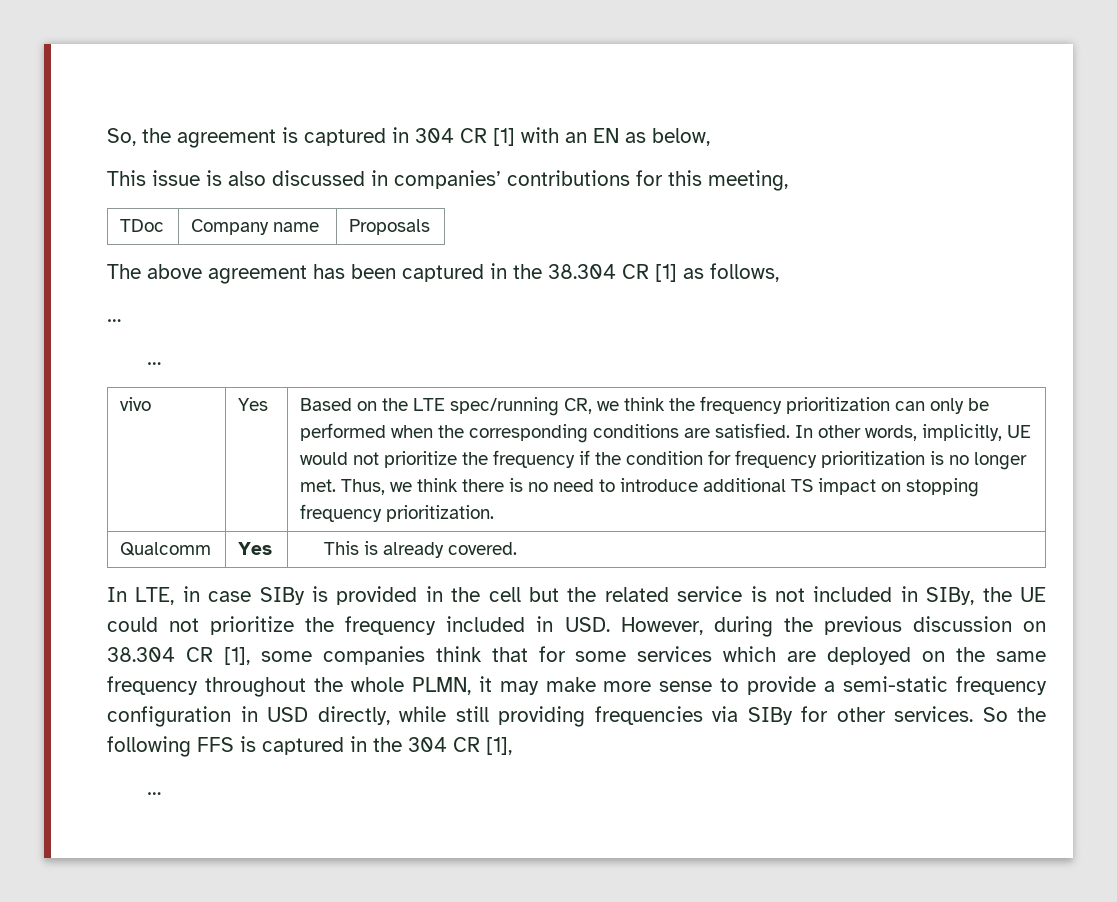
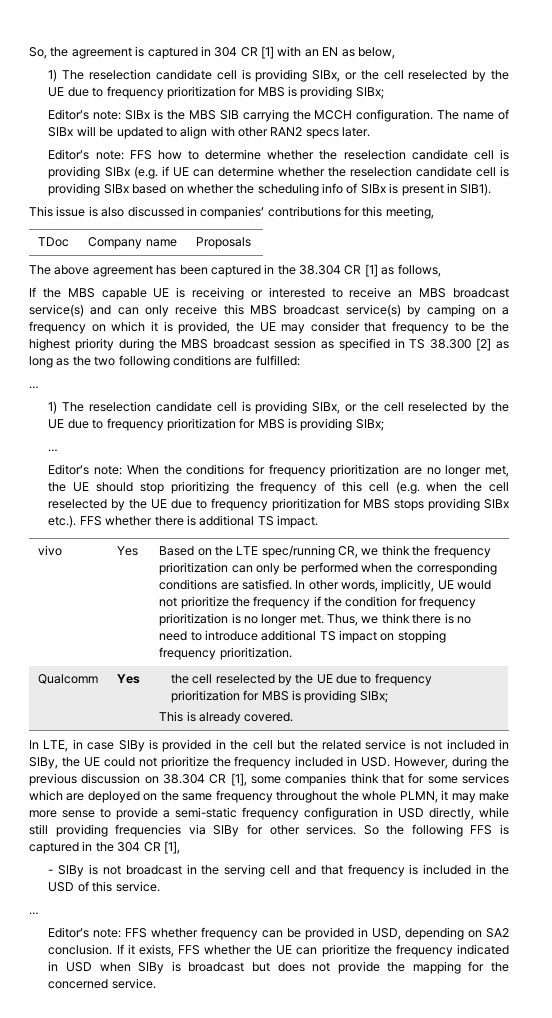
  So, the agreement is captured in 304 CR [1] with an EN as below,
+ 1) The reselection candidate cell is providing SIBx, or the cell reselected by the UE due to frequency prioritization for MBS is providing SIBx;
+ Editor’s note: SIBx is the MBS SIB carrying the MCCH configuration. The name of SIBx will be updated to align with other RAN2 specs later.
+ Editor’s note: FFS how to determine whether the reselection candidate cell is providing SIBx (e.g. if UE can determine whether the reselection candidate cell is providing SIBx based on whether the scheduling info of SIBx is present in SIB1).
  The above agreement has been captured in the 38.304 CR [1] as follows,
+ If the MBS capable UE is receiving or interested to receive an MBS broadcast service(s) and can only receive this MBS broadcast service(s) by camping on a frequency on which it is provided, the UE may consider that frequency to be the highest priority during the MBS broadcast session as specified in TS 38.300 [2] as long as the two following conditions are fulfilled:
  …
+ 1) The reselection candidate cell is providing SIBx, or the cell reselected by the UE due to frequency prioritization for MBS is providing SIBx;
  …
+ Editor’s note: When the conditions for frequency prioritization are no longer met, the UE should stop prioritizing the frequency of this cell (e.g. when the cell reselected by the UE due to frequency prioritization for MBS stops providing SIBx etc.). FFS whether there is additional TS impact.
- Qualcomm | Yes | This is already covered.
+ Qualcomm | Yes | the cell reselected by the UE due to frequency prioritization for MBS is providing SIBx;
+ This is already covered.
  So the following FFS is captured in the 304 CR [1],
+ - SIBy is not broadcast in the serving cell and that frequency is included in the USD of this service.
  …
+ Editor’s note: FFS whether frequency can be provided in USD, depending on SA2 conclusion. If it exists, FFS whether the UE can prioritize the frequency indicated in USD when SIBy is broadcast but does not provide the mapping for the concerned service.

